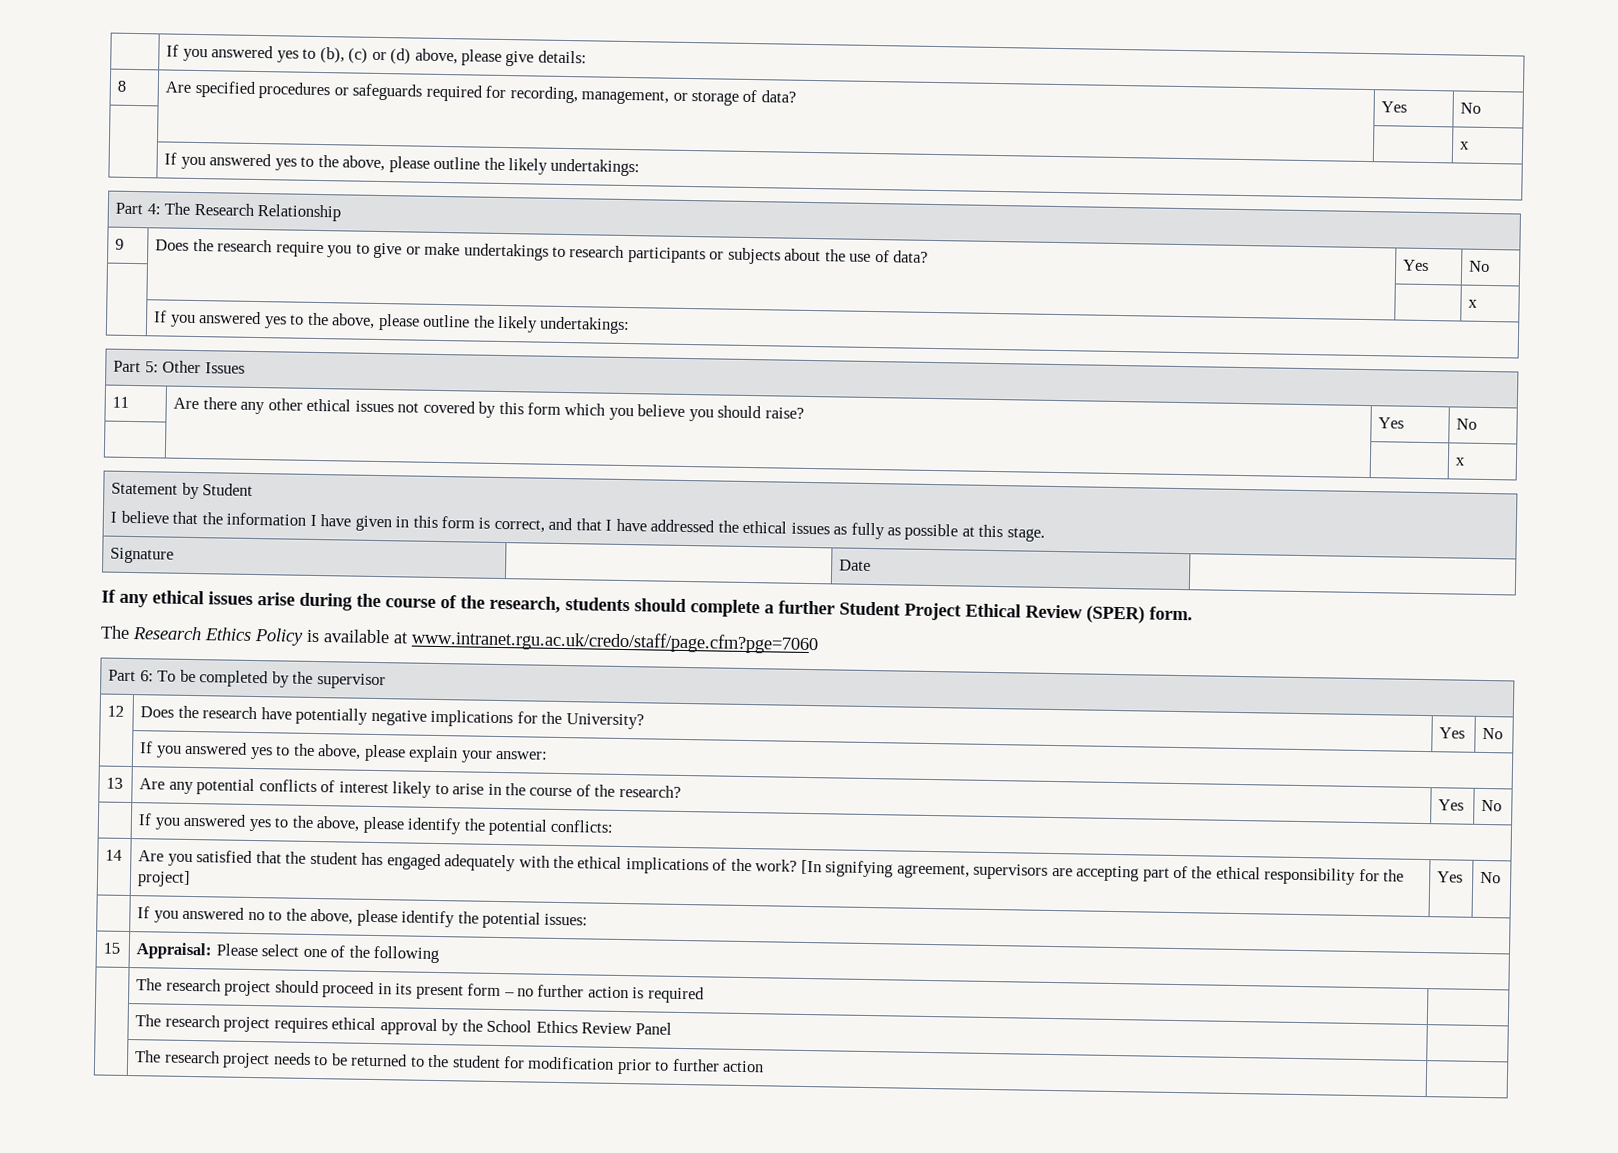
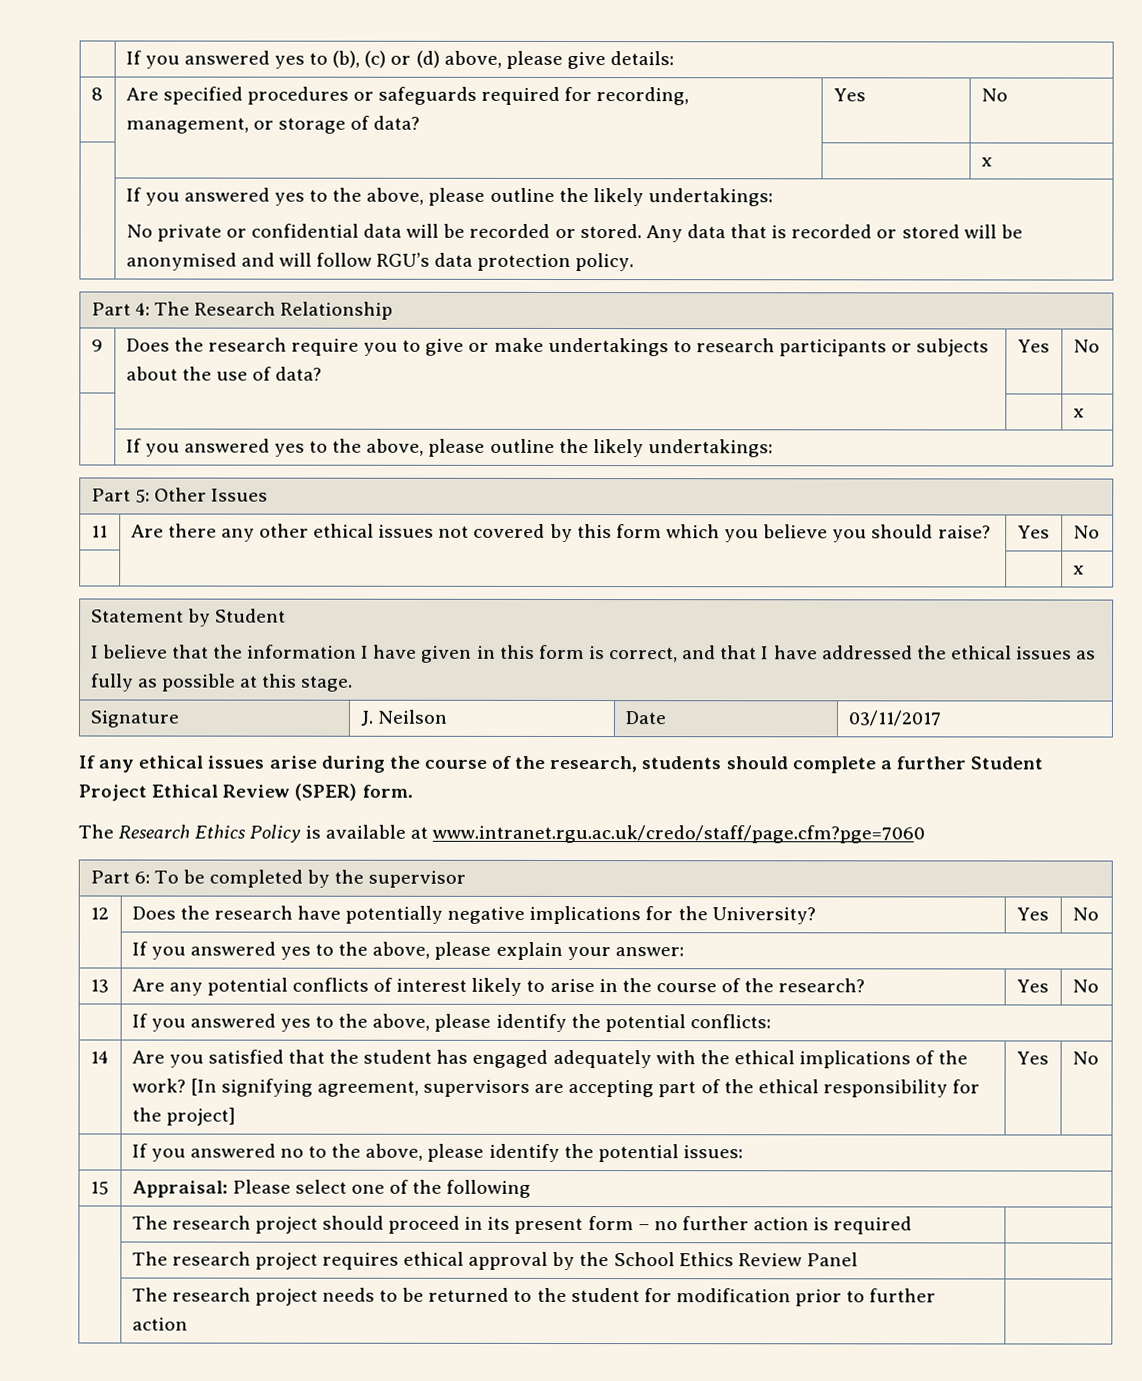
  8 | Are specified procedures or safeguards required for recording, management, or storage of data? | Yes | No
  | | | x
  | If you answered yes to the above, please outline the likely undertakings:
+ No private or confidential data will be recorded or stored. Any data that is recorded or stored will be anonymised and will follow RGU’s data protection policy.
- Signature | | Date |
+ Signature | J. Neilson | Date | 03/11/2017

